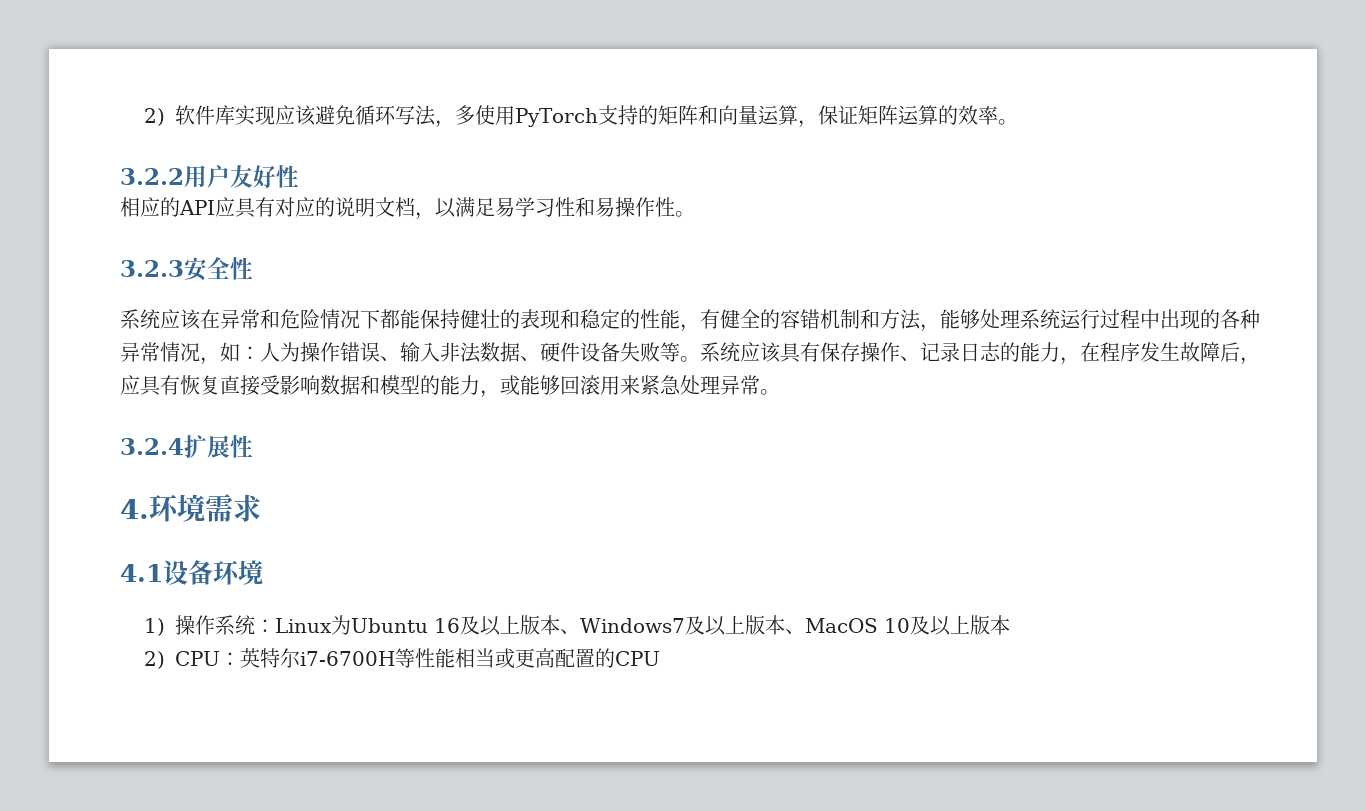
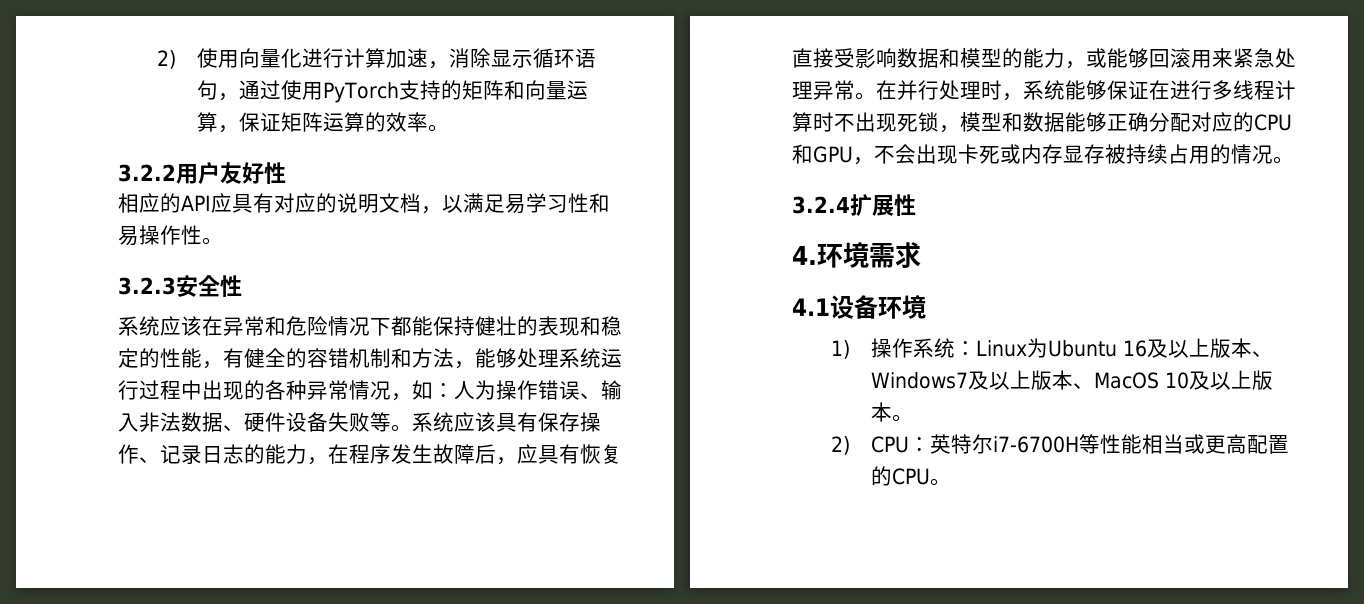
- 2)软件库实现应该避免循环写法，多使用PyTorch支持的矩阵和向量运算，保证矩阵运算的效率。
+ 2)使用向量化进行计算加速，消除显示循环语句，通过使用PyTorch支持的矩阵和向量运算，保证矩阵运算的效率。
+ 在并行处理时，系统能够保证在进行多线程计算时不出现死锁，模型和数据能够正确分配对应的CPU和GPU，不会出现卡死或内存显存被持续占用的情况。
- 1)操作系统：Linux为Ubuntu 16及以上版本、Windows7及以上版本、MacOS 10及以上版本
+ 1)操作系统：Linux为Ubuntu 16及以上版本、Windows7及以上版本、MacOS 10及以上版本。
- 2) CPU：英特尔i7-6700H等性能相当或更高配置的CPU
+ 2) CPU：英特尔i7-6700H等性能相当或更高配置的CPU。

